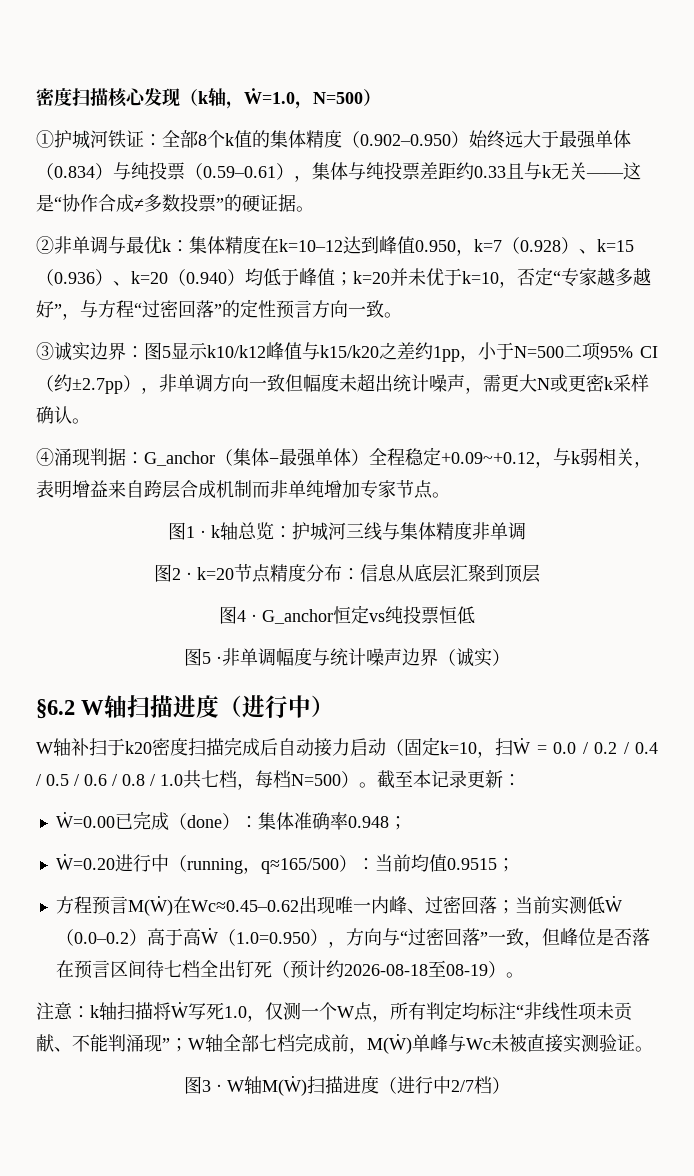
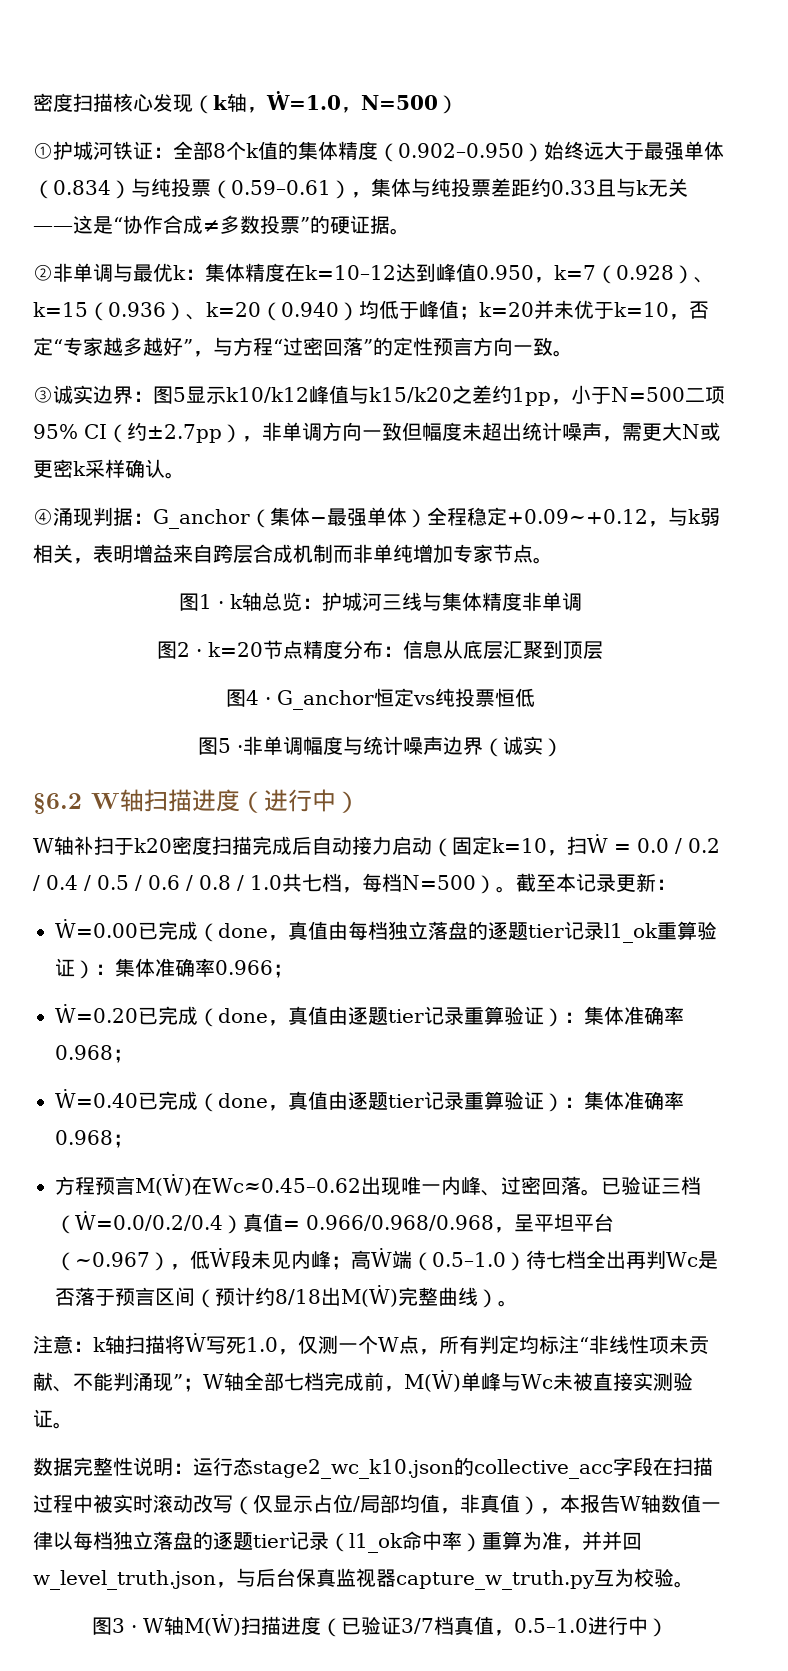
- Ẇ=0.00已完成（done）：集体准确率0.948；
+ Ẇ=0.00已完成（done，真值由每档独立落盘的逐题tier记录l1_ok重算验证）：集体准确率0.966；
- Ẇ=0.20进行中（running，q≈165/500）：当前均值0.9515；
+ Ẇ=0.20已完成（done，真值由逐题tier记录重算验证）：集体准确率0.968；
+ Ẇ=0.40已完成（done，真值由逐题tier记录重算验证）：集体准确率0.968；
- 方程预言M(Ẇ)在Wc≈0.45–0.62出现唯一内峰、过密回落；当前实测低Ẇ（0.0–0.2）高于高Ẇ（1.0=0.950），方向与“过密回落”一致，但峰位是否落在预言区间待七档全出钉死（预计约2026-08-18至08-19）。
+ 方程预言M(Ẇ)在Wc≈0.45–0.62出现唯一内峰、过密回落。已验证三档（Ẇ=0.0/0.2/0.4）真值= 0.966/0.968/0.968，呈平坦平台（~0.967），低Ẇ段未见内峰；高Ẇ端（0.5–1.0）待七档全出再判Wc是否落于预言区间（预计约8/18出M(Ẇ)完整曲线）。
+ 数据完整性说明：运行态stage2_wc_k10.json的collective_acc字段在扫描过程中被实时滚动改写（仅显示占位/局部均值，非真值），本报告W轴数值一律以每档独立落盘的逐题tier记录（l1_ok命中率）重算为准，并并回w_level_truth.json，与后台保真监视器capture_w_truth.py互为校验。
- 图3 · W轴M(Ẇ)扫描进度（进行中2/7档）
+ 图3 · W轴M(Ẇ)扫描进度（已验证3/7档真值，0.5–1.0进行中）

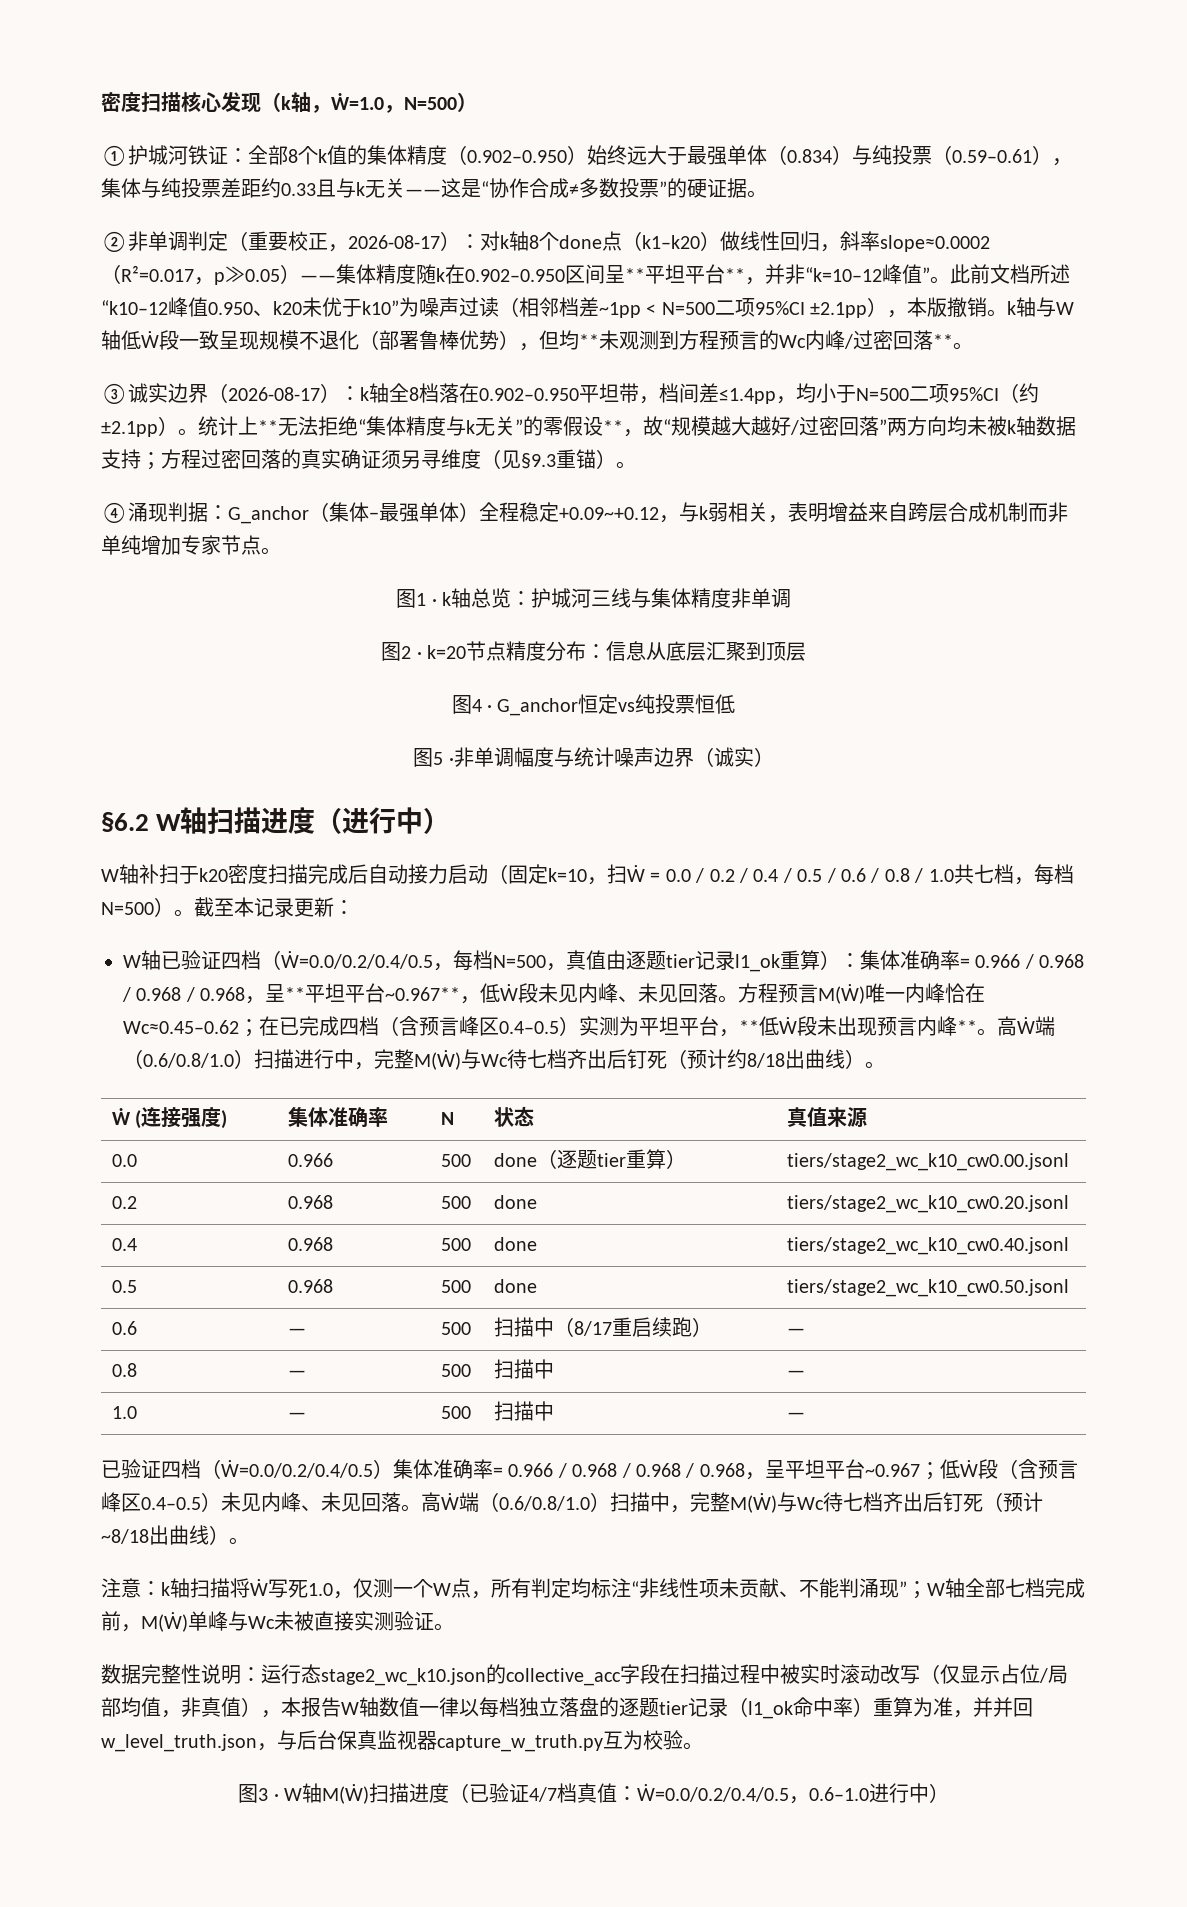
- ②非单调与最优k：集体精度在k=10–12达到峰值0.950，k=7（0.928）、k=15（0.936）、k=20（0.940）均低于峰值；k=20并未优于k=10，否定“专家越多越好”，与方程“过密回落”的定性预言方向一致。
- ③诚实边界：图5显示k10/k12峰值与k15/k20之差约1pp，小于N=500二项95% CI（约±2.7pp），非单调方向一致但幅度未超出统计噪声，需更大N或更密k采样确认。
+ ②非单调判定（重要校正，2026-08-17）：对k轴8个done点（k1–k20）做线性回归，斜率slope≈0.0002（R²=0.017，p≫0.05）——集体精度随k在0.902–0.950区间呈**平坦平台**，并非“k=10–12峰值”。此前文档所述“k10–12峰值0.950、k20未优于k10”为噪声过读（相邻档差~1pp < N=500二项95%CI ±2.1pp），本版撤销。k轴与W轴低Ẇ段一致呈现规模不退化（部署鲁棒优势），但均**未观测到方程预言的Wc内峰/过密回落**。
+ ③诚实边界（2026-08-17）：k轴全8档落在0.902–0.950平坦带，档间差≤1.4pp，均小于N=500二项95%CI（约±2.1pp）。统计上**无法拒绝“集体精度与k无关”的零假设**，故“规模越大越好/过密回落”两方向均未被k轴数据支持；方程过密回落的真实确证须另寻维度（见§9.3重锚）。
- Ẇ=0.00已完成（done，真值由每档独立落盘的逐题tier记录l1_ok重算验证）：集体准确率0.966；
- Ẇ=0.20已完成（done，真值由逐题tier记录重算验证）：集体准确率0.968；
- Ẇ=0.40已完成（done，真值由逐题tier记录重算验证）：集体准确率0.968；
- 方程预言M(Ẇ)在Wc≈0.45–0.62出现唯一内峰、过密回落。已验证三档（Ẇ=0.0/0.2/0.4）真值= 0.966/0.968/0.968，呈平坦平台（~0.967），低Ẇ段未见内峰；高Ẇ端（0.5–1.0）待七档全出再判Wc是否落于预言区间（预计约8/18出M(Ẇ)完整曲线）。
+ W轴已验证四档（Ẇ=0.0/0.2/0.4/0.5，每档N=500，真值由逐题tier记录l1_ok重算）：集体准确率= 0.966 / 0.968 / 0.968 / 0.968，呈**平坦平台~0.967**，低Ẇ段未见内峰、未见回落。方程预言M(Ẇ)唯一内峰恰在Wc≈0.45–0.62；在已完成四档（含预言峰区0.4–0.5）实测为平坦平台，**低Ẇ段未出现预言内峰**。高Ẇ端（0.6/0.8/1.0）扫描进行中，完整M(Ẇ)与Wc待七档齐出后钉死（预计约8/18出曲线）。
+ Ẇ (连接强度) | 集体准确率 | N | 状态 | 真值来源
+ 0.0 | 0.966 | 500 | done（逐题tier重算） | tiers/stage2_wc_k10_cw0.00.jsonl
+ 0.2 | 0.968 | 500 | done | tiers/stage2_wc_k10_cw0.20.jsonl
+ 0.4 | 0.968 | 500 | done | tiers/stage2_wc_k10_cw0.40.jsonl
+ 0.5 | 0.968 | 500 | done | tiers/stage2_wc_k10_cw0.50.jsonl
+ 0.6 | — | 500 | 扫描中（8/17重启续跑） | —
+ 0.8 | — | 500 | 扫描中 | —
+ 1.0 | — | 500 | 扫描中 | —
+ 已验证四档（Ẇ=0.0/0.2/0.4/0.5）集体准确率= 0.966 / 0.968 / 0.968 / 0.968，呈平坦平台~0.967；低Ẇ段（含预言峰区0.4–0.5）未见内峰、未见回落。高Ẇ端（0.6/0.8/1.0）扫描中，完整M(Ẇ)与Wc待七档齐出后钉死（预计~8/18出曲线）。
- 图3 · W轴M(Ẇ)扫描进度（已验证3/7档真值，0.5–1.0进行中）
+ 图3 · W轴M(Ẇ)扫描进度（已验证4/7档真值：Ẇ=0.0/0.2/0.4/0.5，0.6–1.0进行中）

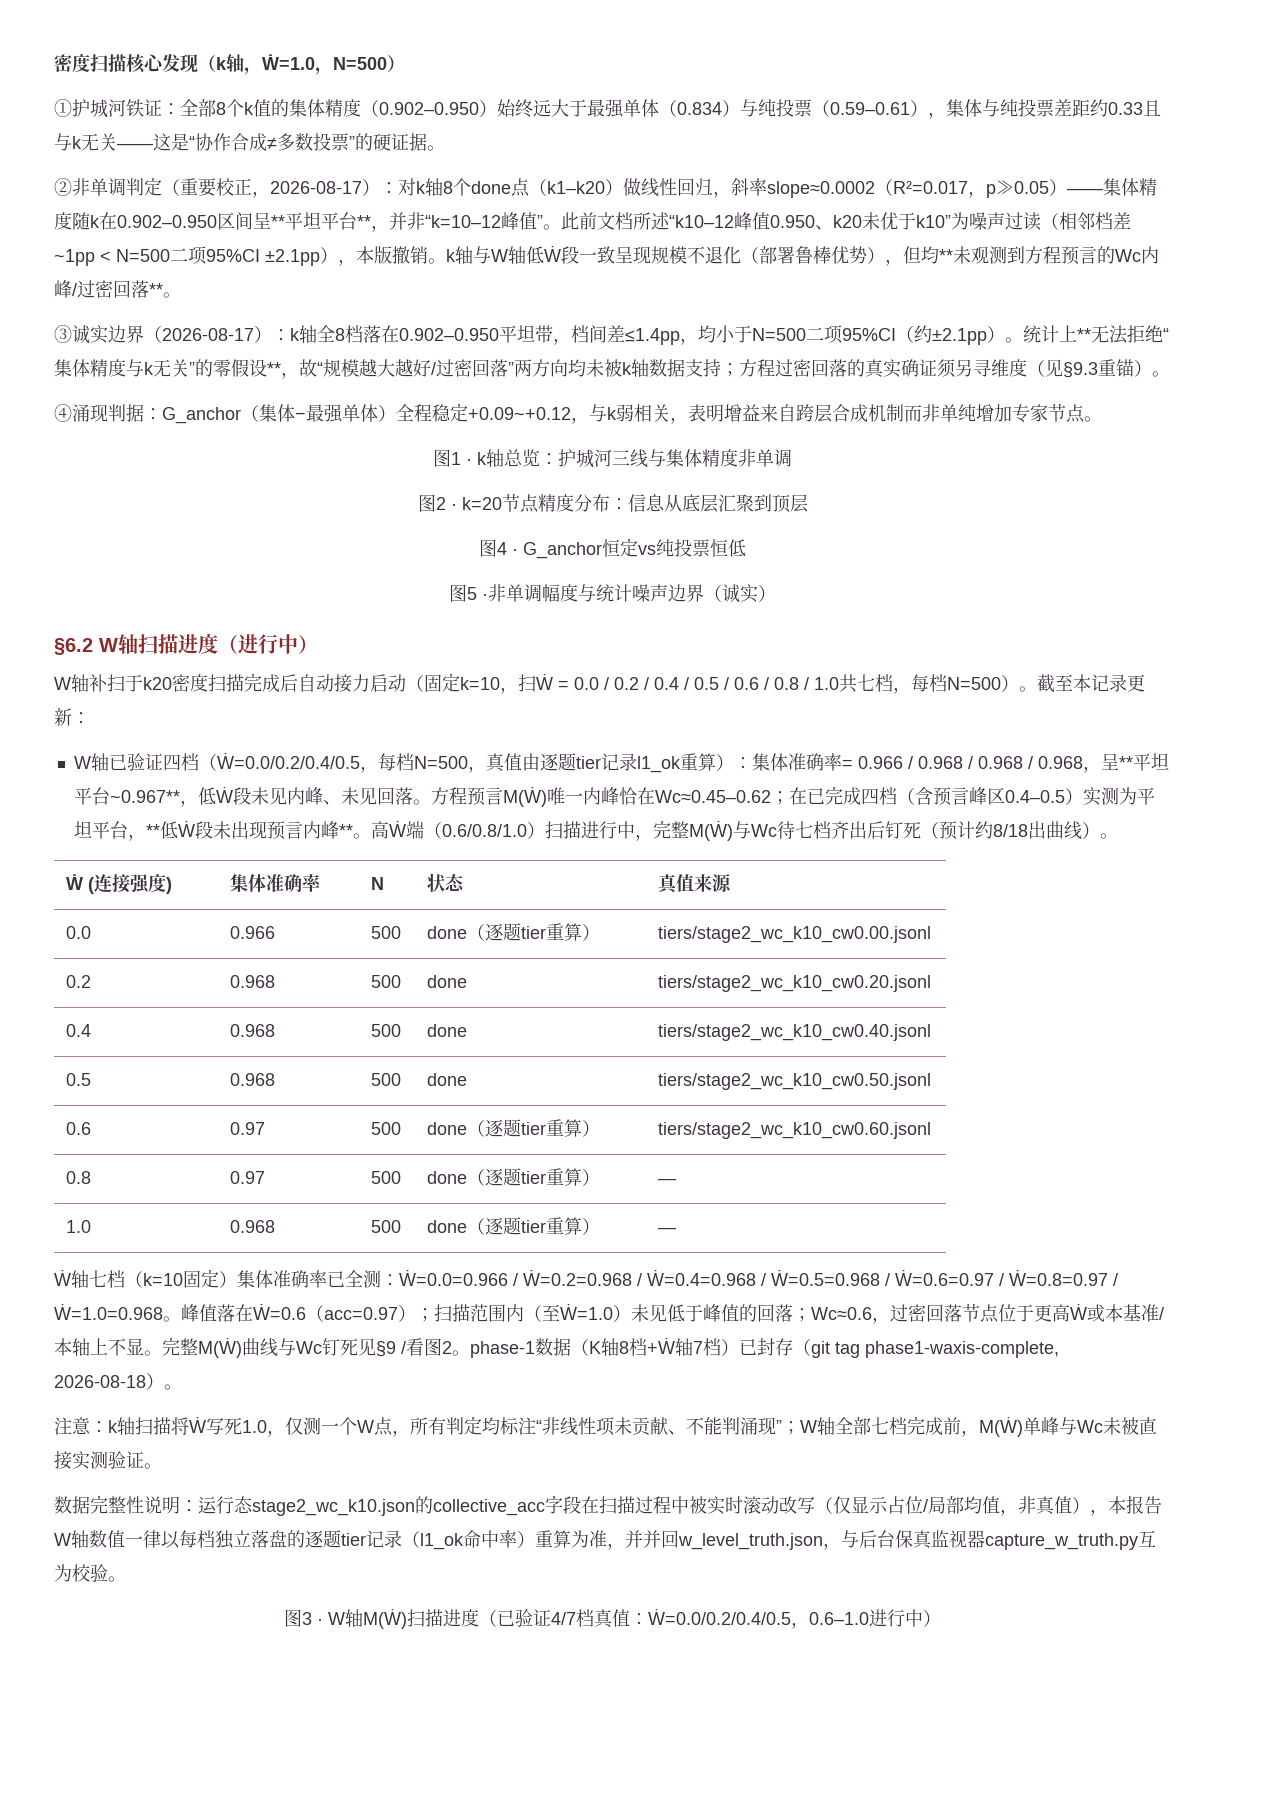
- 0.6 | — | 500 | 扫描中（8/17重启续跑） | —
+ 0.6 | 0.97 | 500 | done（逐题tier重算） | tiers/stage2_wc_k10_cw0.60.jsonl
- 0.8 | — | 500 | 扫描中 | —
+ 0.8 | 0.97 | 500 | done（逐题tier重算） | —
- 1.0 | — | 500 | 扫描中 | —
- 已验证四档（Ẇ=0.0/0.2/0.4/0.5）集体准确率= 0.966 / 0.968 / 0.968 / 0.968，呈平坦平台~0.967；低Ẇ段（含预言峰区0.4–0.5）未见内峰、未见回落。高Ẇ端（0.6/0.8/1.0）扫描中，完整M(Ẇ)与Wc待七档齐出后钉死（预计~8/18出曲线）。
+ 1.0 | 0.968 | 500 | done（逐题tier重算） | —
+ Ẇ轴七档（k=10固定）集体准确率已全测：Ẇ=0.0=0.966 / Ẇ=0.2=0.968 / Ẇ=0.4=0.968 / Ẇ=0.5=0.968 / Ẇ=0.6=0.97 / Ẇ=0.8=0.97 / Ẇ=1.0=0.968。峰值落在Ẇ=0.6（acc=0.97）；扫描范围内（至Ẇ=1.0）未见低于峰值的回落；Wc≈0.6，过密回落节点位于更高Ẇ或本基准/本轴上不显。完整M(Ẇ)曲线与Wc钉死见§9 /看图2。phase-1数据（K轴8档+Ẇ轴7档）已封存（git tag phase1-waxis-complete, 2026-08-18）。

